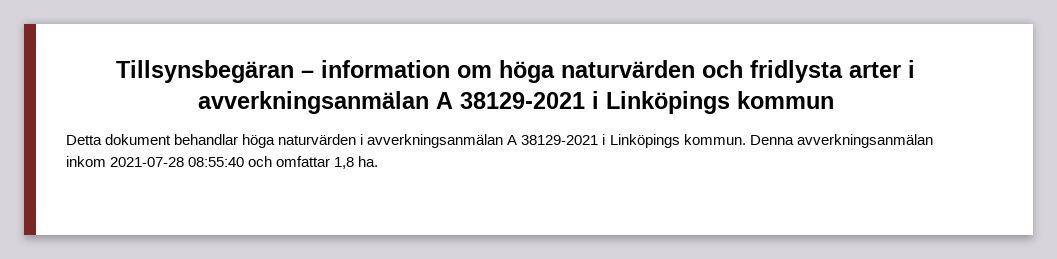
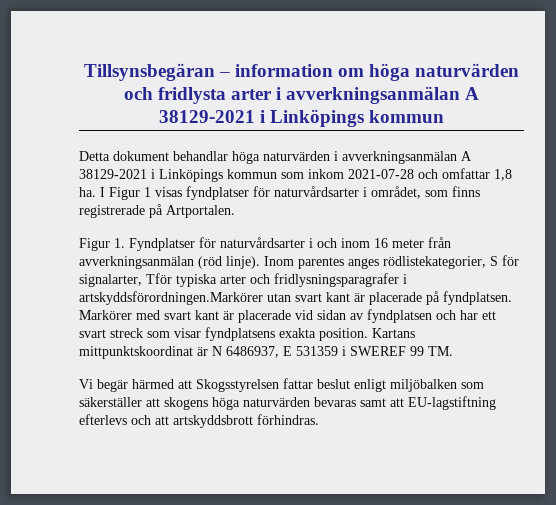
- Detta dokument behandlar höga naturvärden i avverkningsanmälan A 38129-2021 i Linköpings kommun. Denna avverkningsanmälan inkom 2021-07-28 08:55:40 och omfattar 1,8 ha.
+ Detta dokument behandlar höga naturvärden i avverkningsanmälan A 38129-2021 i Linköpings kommun som inkom 2021-07-28 och omfattar 1,8 ha.
+ I Figur 1 visas fyndplatser för naturvårdsarter i området, som finns registrerade på Artportalen.
+ Figur 1. Fyndplatser för naturvårdsarter i och inom 16 meter från avverkningsanmälan (röd linje). Inom parentes anges rödlistekategorier, S för signalarter, Tför typiska arter och fridlysningsparagrafer i artskyddsförordningen.Markörer utan svart kant är placerade på fyndplatsen. Markörer med svart kant är placerade vid sidan av fyndplatsen och har ett svart streck som visar fyndplatsens exakta position. Kartans mittpunktskoordinat är N 6486937, E 531359 i SWEREF 99 TM.
+ Vi begär härmed att Skogsstyrelsen fattar beslut enligt miljöbalken som säkerställer att skogens höga naturvärden bevaras samt att EU-lagstiftning efterlevs och att artskyddsbrott förhindras.

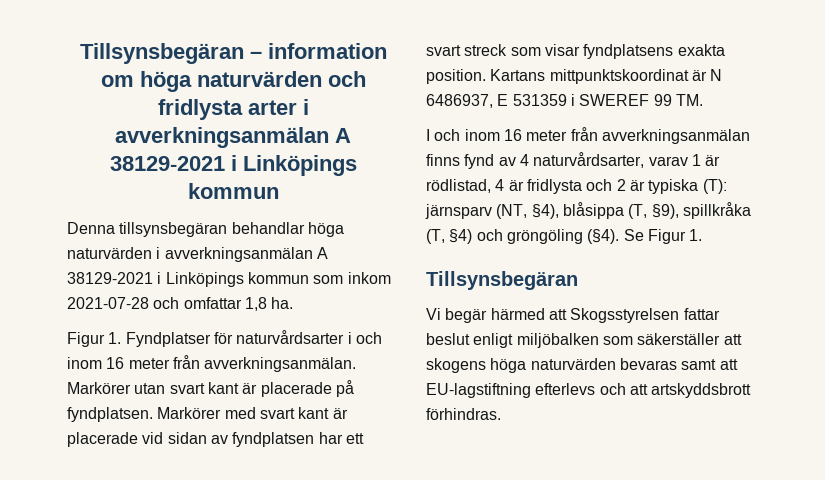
- Detta dokument behandlar höga naturvärden i avverkningsanmälan A 38129-2021 i Linköpings kommun som inkom 2021-07-28 och omfattar 1,8 ha. I Figur 1 visas fyndplatser för naturvårdsarter i området, som finns registrerade på Artportalen.
+ Denna tillsynsbegäran behandlar höga naturvärden i avverkningsanmälan A 38129-2021 i Linköpings kommun som inkom 2021-07-28 och omfattar 1,8 ha.
- Figur 1. Fyndplatser för naturvårdsarter i och inom 16 meter från avverkningsanmälan (röd linje). Inom parentes anges rödlistekategorier, S för signalarter, Tför typiska arter och fridlysningsparagrafer i artskyddsförordningen.Markörer utan svart kant är placerade på fyndplatsen.
+ Figur 1. Fyndplatser för naturvårdsarter i och inom 16 meter från avverkningsanmälan. Markörer utan svart kant är placerade på fyndplatsen.
- Markörer med svart kant är placerade vid sidan av fyndplatsen och har ett svart streck som visar fyndplatsens exakta position.
+ Markörer med svart kant är placerade vid sidan av fyndplatsen har ett svart streck som visar fyndplatsens exakta position.
+ I och inom 16 meter från avverkningsanmälan finns fynd av 4 naturvårdsarter, varav 1 är rödlistad, 4 är fridlysta och 2 är typiska (T): järnsparv (NT, §4), blåsippa (T, §9), spillkråka (T, §4) och gröngöling (§4). Se Figur 1.
+ Tillsynsbegäran

